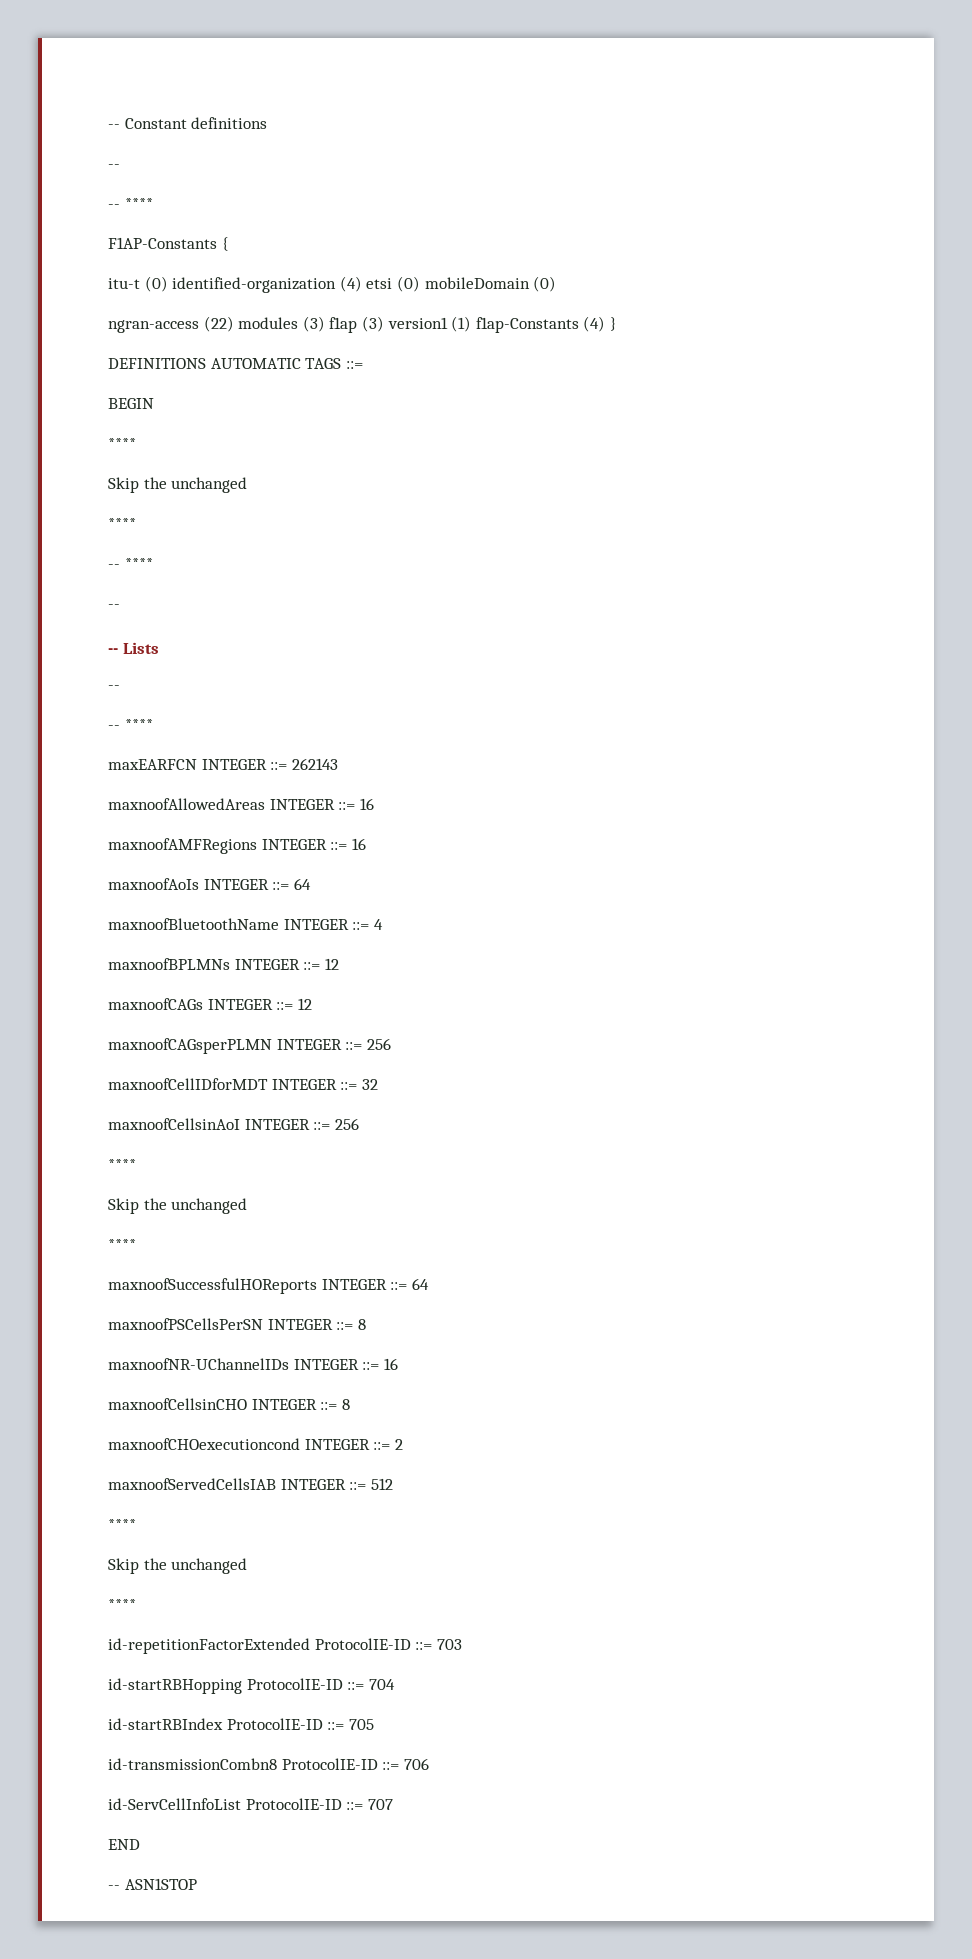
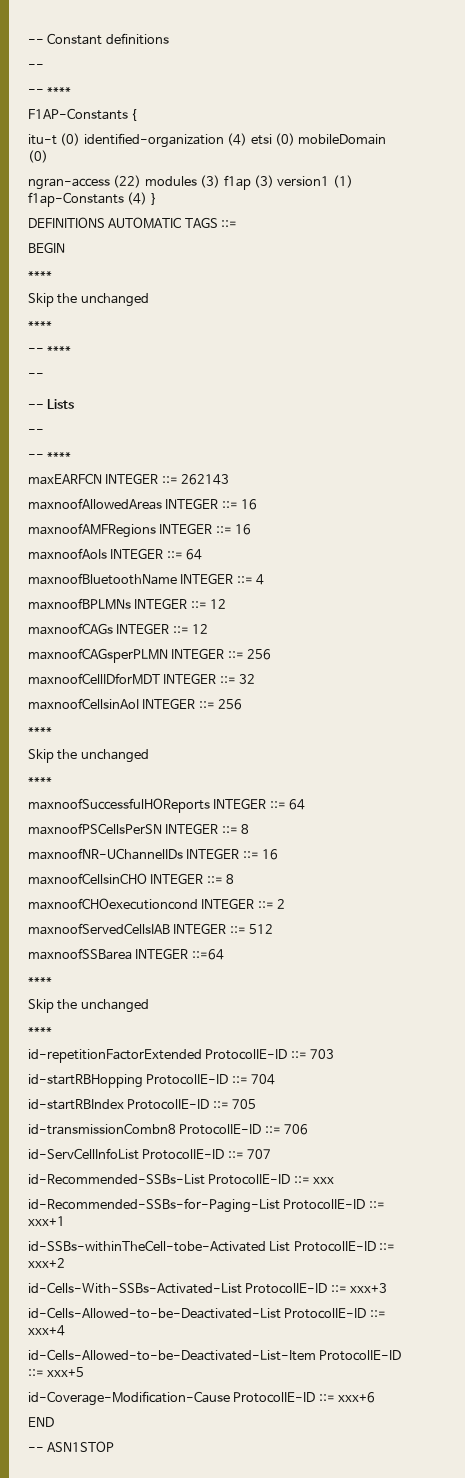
+ maxnoofSSBarea INTEGER ::=64
+ id-Recommended-SSBs-List ProtocolIE-ID ::= xxx
+ id-Recommended-SSBs-for-Paging-List ProtocolIE-ID ::= xxx+1
+ id-SSBs-withinTheCell-tobe-Activated List ProtocolIE-ID ::= xxx+2
+ id-Cells-With-SSBs-Activated-List ProtocolIE-ID ::= xxx+3
+ id-Cells-Allowed-to-be-Deactivated-List ProtocolIE-ID ::= xxx+4
+ id-Cells-Allowed-to-be-Deactivated-List-Item ProtocolIE-ID ::= xxx+5
+ id-Coverage-Modification-Cause ProtocolIE-ID ::= xxx+6

